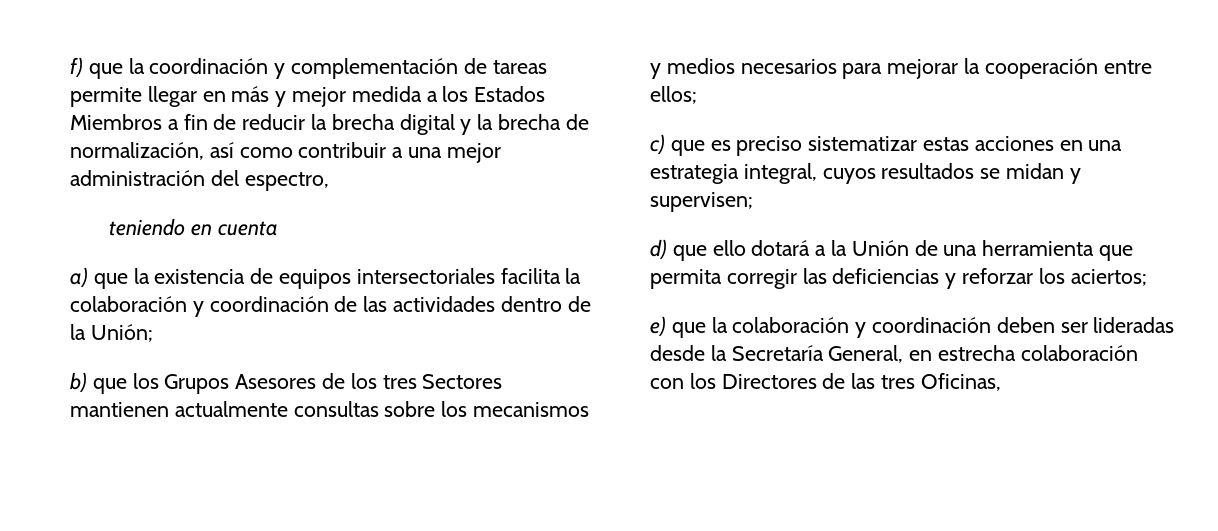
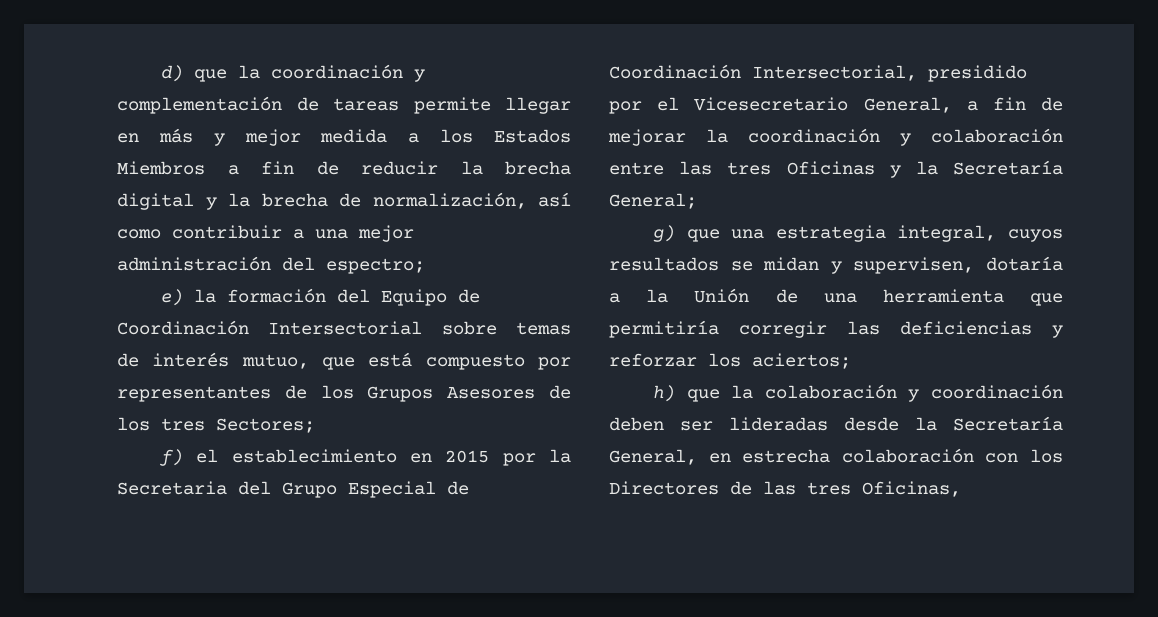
- f) que la coordinación y complementación de tareas permite llegar en más y mejor medida a los Estados Miembros a fin de reducir la brecha digital y la brecha de normalización, así como contribuir a una mejor administración del espectro,
- teniendo en cuenta
- a) que la existencia de equipos intersectoriales facilita la colaboración y coordinación de las actividades dentro de la Unión;
- b) que los Grupos Asesores de los tres Sectores mantienen actualmente consultas sobre los mecanismos y medios necesarios para mejorar la cooperación entre ellos;
- c) que es preciso sistematizar estas acciones en una estrategia integral, cuyos resultados se midan y supervisen;
- d) que ello dotará a la Unión de una herramienta que permita corregir las deficiencias y reforzar los aciertos;
+ d) que la coordinación y complementación de tareas permite llegar en más y mejor medida a los Estados Miembros a fin de reducir la brecha digital y la brecha de normalización, así como contribuir a una mejor administración del espectro;
+ e) la formación del Equipo de Coordinación Intersectorial sobre temas de interés mutuo, que está compuesto por representantes de los Grupos Asesores de los tres Sectores;
+ f) el establecimiento en 2015 por la Secretaria del Grupo Especial de Coordinación Intersectorial, presidido por el Vicesecretario General, a fin de mejorar la coordinación y colaboración entre las tres Oficinas y la Secretaría General;
+ g) que una estrategia integral, cuyos resultados se midan y supervisen, dotaría a la Unión de una herramienta que permitiría corregir las deficiencias y reforzar los aciertos;
- e) que la colaboración y coordinación deben ser lideradas desde la Secretaría General, en estrecha colaboración con los Directores de las tres Oficinas,
+ h) que la colaboración y coordinación deben ser lideradas desde la Secretaría General, en estrecha colaboración con los Directores de las tres Oficinas,

